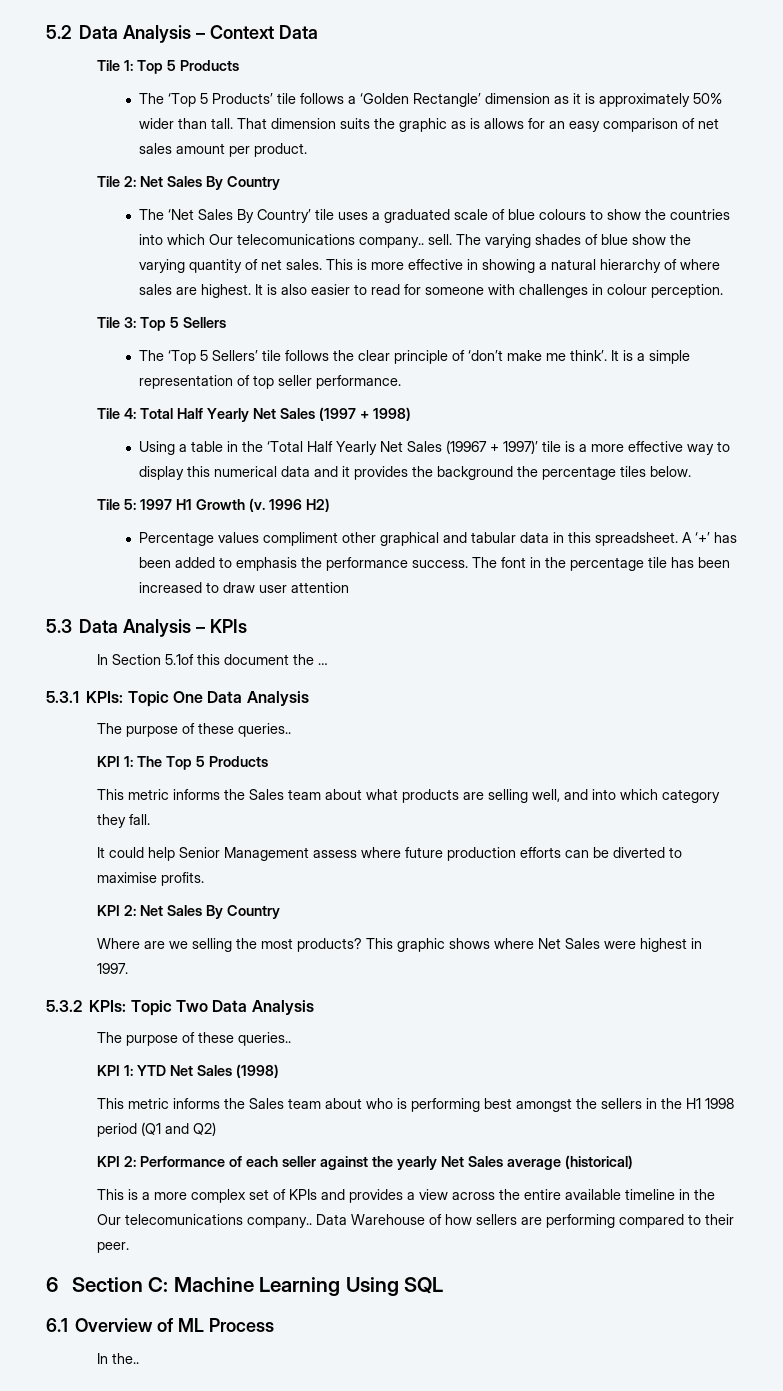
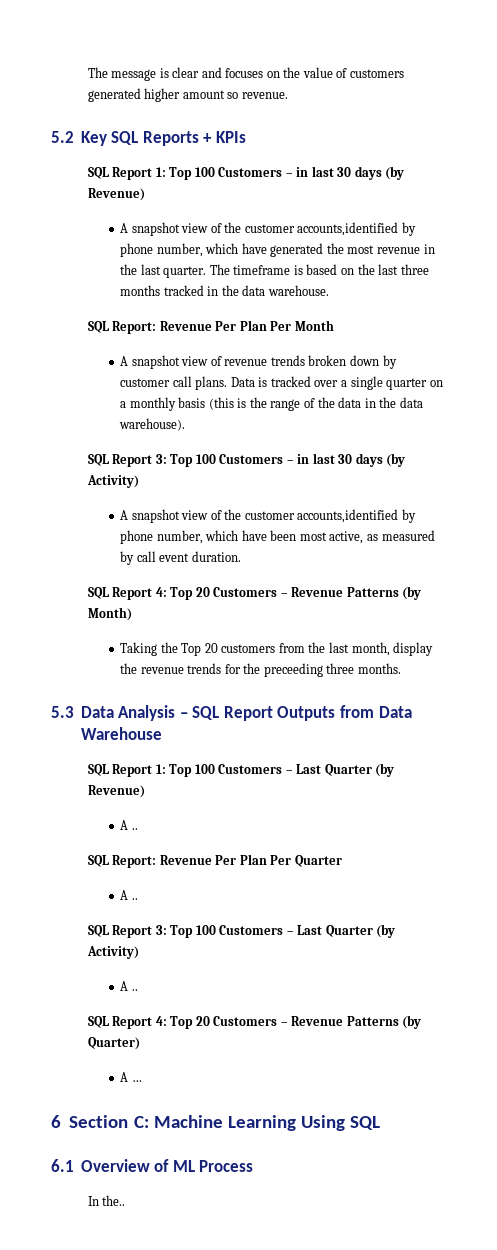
- 5.2 Data Analysis – Context Data
- Tile 1: Top 5 Products
- The ‘Top 5 Products’ tile follows a ‘Golden Rectangle’ dimension as it is approximately 50% wider than tall. That dimension suits the graphic as is allows for an easy comparison of net sales amount per product.
- Tile 2: Net Sales By Country
- The ‘Net Sales By Country’ tile uses a graduated scale of blue colours to show the countries into which Our telecomunications company.. sell. The varying shades of blue show the varying quantity of net sales. This is more effective in showing a natural hierarchy of where sales are highest. It is also easier to read for someone with challenges in colour perception.
- Tile 3: Top 5 Sellers
- The ‘Top 5 Sellers’ tile follows the clear principle of ‘don’t make me think’. It is a simple representation of top seller performance.
- Tile 4: Total Half Yearly Net Sales (1997 + 1998)
- Using a table in the ‘Total Half Yearly Net Sales (19967 + 1997)’ tile is a more effective way to display this numerical data and it provides the background the percentage tiles below.
- Tile 5: 1997 H1 Growth (v. 1996 H2)
- Percentage values compliment other graphical and tabular data in this spreadsheet. A ‘+’ has been added to emphasis the performance success. The font in the percentage tile has been increased to draw user attention
- 5.3 Data Analysis – KPIs
- In Section 5.1of this document the …
- 5.3.1 KPIs: Topic One Data Analysis
- The purpose of these queries..
- KPI 1: The Top 5 Products
- This metric informs the Sales team about what products are selling well, and into which category they fall.
- It could help Senior Management assess where future production efforts can be diverted to maximise profits.
- KPI 2: Net Sales By Country
- Where are we selling the most products? This graphic shows where Net Sales were highest in 1997.
- 5.3.2 KPIs: Topic Two Data Analysis
- The purpose of these queries..
- KPI 1: YTD Net Sales (1998)
- This metric informs the Sales team about who is performing best amongst the sellers in the H1 1998 period (Q1 and Q2)
- KPI 2: Performance of each seller against the yearly Net Sales average (historical)
- This is a more complex set of KPIs and provides a view across the entire available timeline in the Our telecomunications company.. Data Warehouse of how sellers are performing compared to their peer.
+ The message is clear and focuses on the value of customers generated higher amount so revenue.
+ 5.2 Key SQL Reports + KPIs
+ SQL Report 1: Top 100 Customers – in last 30 days (by Revenue)
+ A snapshot view of the customer accounts,identified by phone number, which have generated the most revenue in the last quarter. The timeframe is based on the last three months tracked in the data warehouse.
+ SQL Report: Revenue Per Plan Per Month
+ A snapshot view of revenue trends broken down by customer call plans. Data is tracked over a single quarter on a monthly basis (this is the range of the data in the data warehouse).
+ SQL Report 3: Top 100 Customers – in last 30 days (by Activity)
+ A snapshot view of the customer accounts,identified by phone number, which have been most active, as measured by call event duration.
+ SQL Report 4: Top 20 Customers – Revenue Patterns (by Month)
+ Taking the Top 20 customers from the last month, display the revenue trends for the preceeding three months.
+ 5.3 Data Analysis – SQL Report Outputs from Data Warehouse
+ SQL Report 1: Top 100 Customers – Last Quarter (by Revenue)
+ A ..
+ SQL Report: Revenue Per Plan Per Quarter
+ A ..
+ SQL Report 3: Top 100 Customers – Last Quarter (by Activity)
+ A ..
+ SQL Report 4: Top 20 Customers – Revenue Patterns (by Quarter)
+ A …

